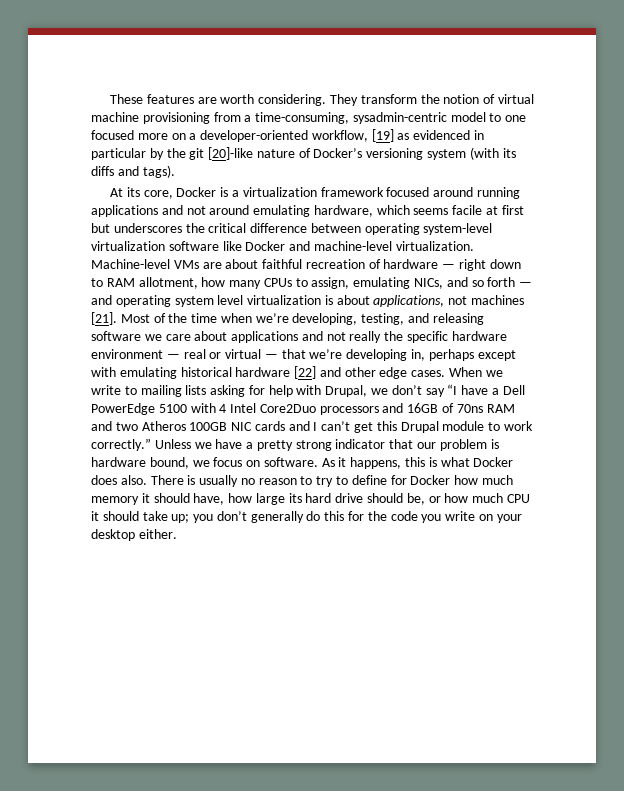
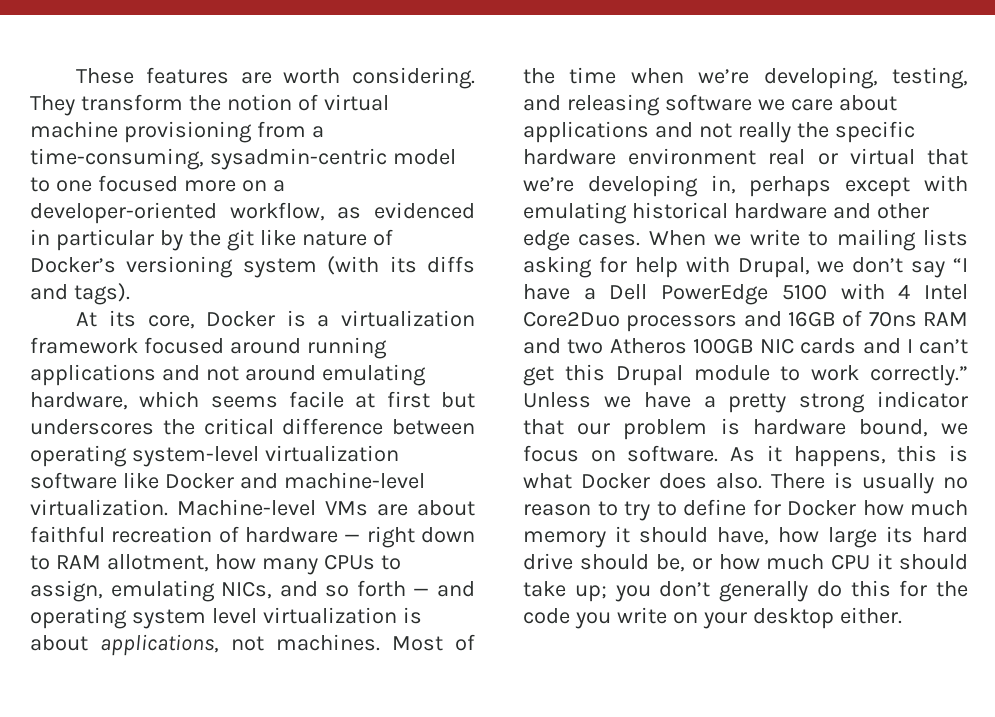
- They transform the notion of virtual machine provisioning from a time-consuming, sysadmin-centric model to one focused more on a developer-oriented workflow, [19] as evidenced in particular by the git [20]-like nature of Docker’s versioning system (with its diffs and tags).
+ They transform the notion of virtual machine provisioning from a time-consuming, sysadmin-centric model to one focused more on a developer-oriented workflow, as evidenced in particular by the git like nature of Docker’s versioning system (with its diffs and tags).
- Machine-level VMs are about faithful recreation of hardware — right down to RAM allotment, how many CPUs to assign, emulating NICs, and so forth — and operating system level virtualization is about applications, not machines [21].
+ Machine-level VMs are about faithful recreation of hardware — right down to RAM allotment, how many CPUs to assign, emulating NICs, and so forth — and operating system level virtualization is about applications, not machines.
- Most of the time when we’re developing, testing, and releasing software we care about applications and not really the specific hardware environment — real or virtual — that we’re developing in, perhaps except with emulating historical hardware [22] and other edge cases.
+ Most of the time when we’re developing, testing, and releasing software we care about applications and not really the specific hardware environment real or virtual that we’re developing in, perhaps except with emulating historical hardware and other edge cases.

